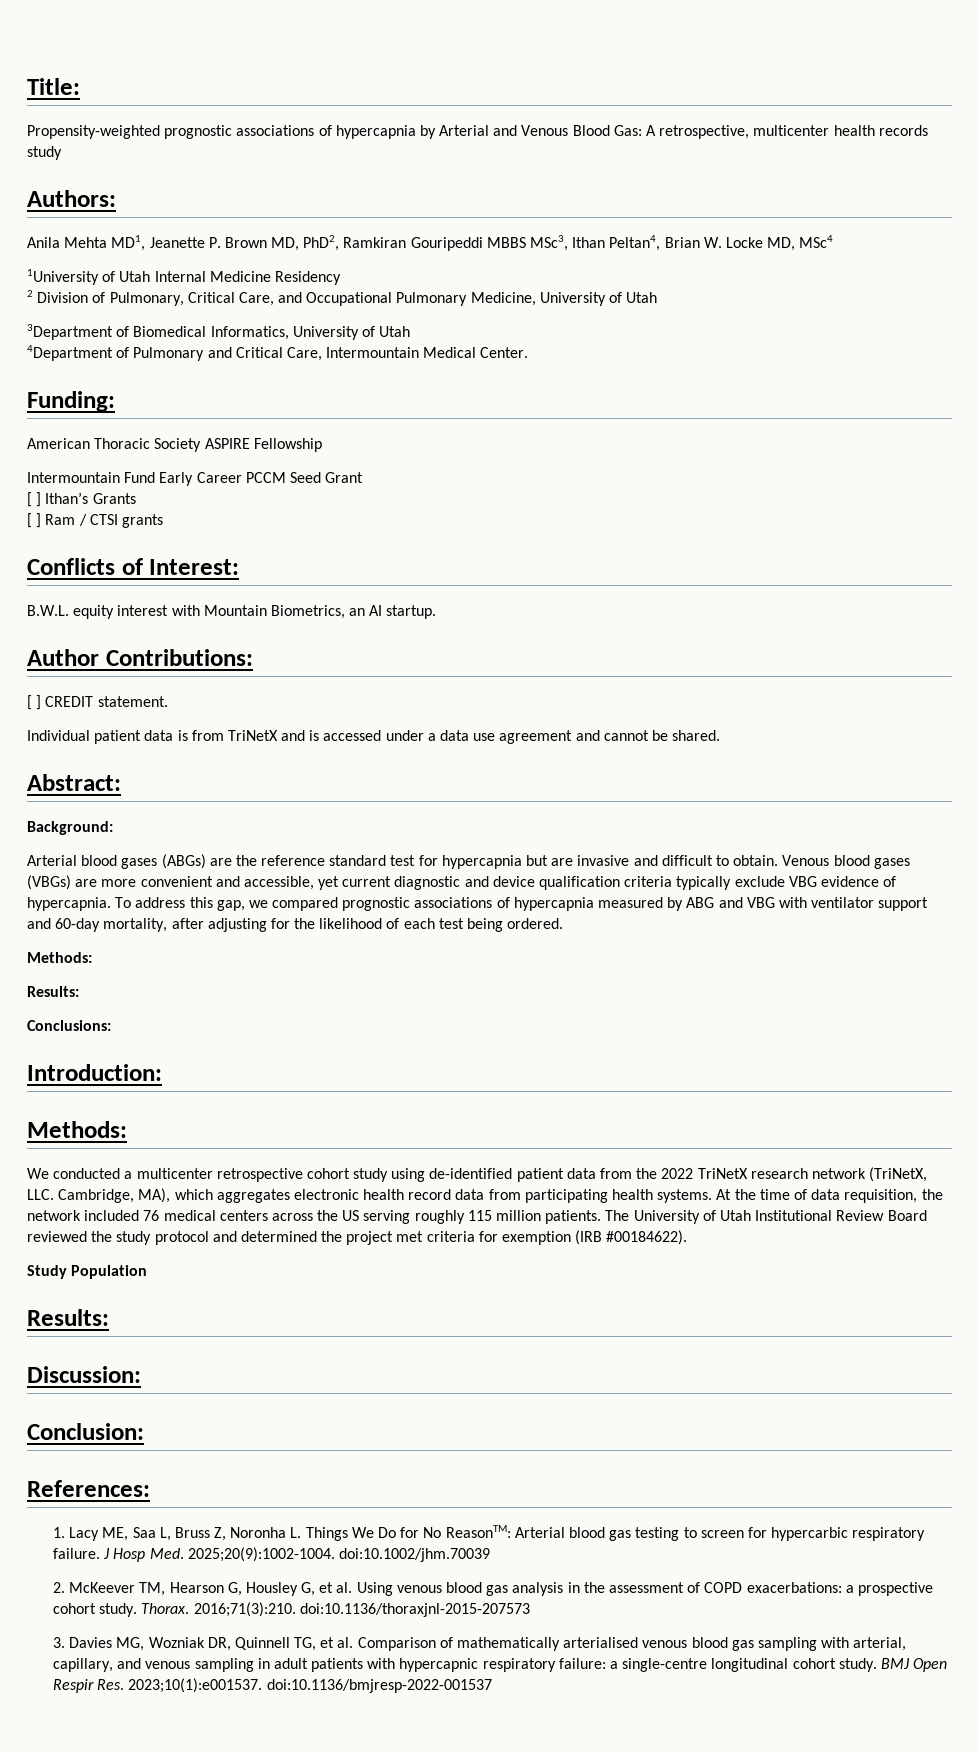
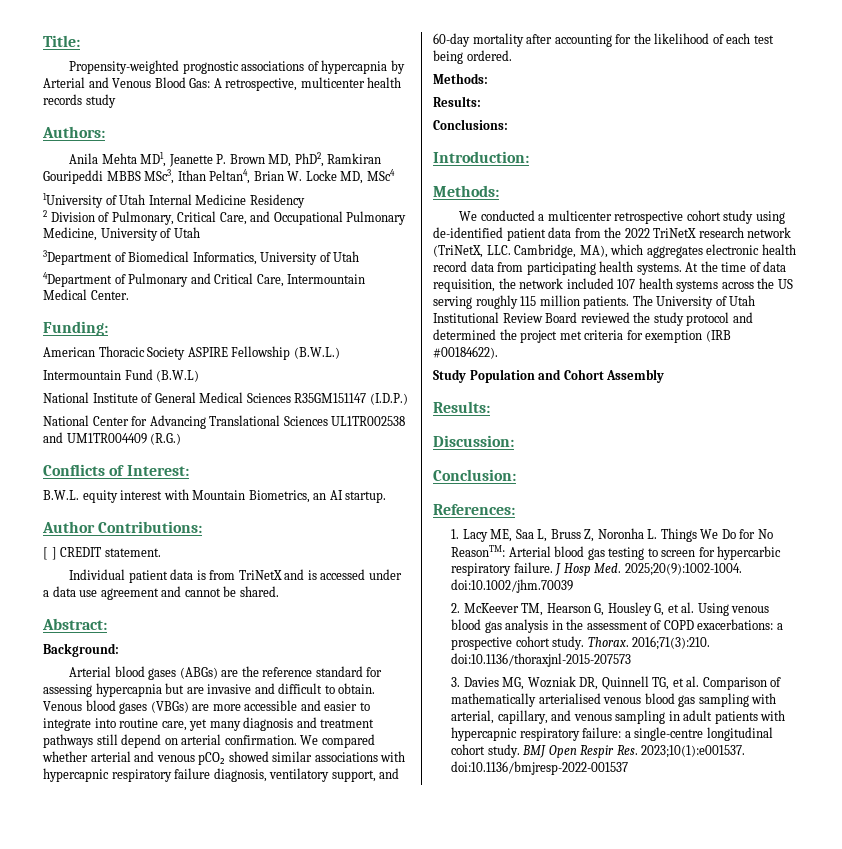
- American Thoracic Society ASPIRE Fellowship
+ American Thoracic Society ASPIRE Fellowship (B.W.L.)
- Intermountain Fund Early Career PCCM Seed Grant
- [ ] Ithan’s Grants
- [ ] Ram / CTSI grants
+ Intermountain Fund (B.W.L)
+ National Institute of General Medical Sciences R35GM151147 (I.D.P.)
+ National Center for Advancing Translational Sciences UL1TR002538 and UM1TR004409 (R.G.)
- Arterial blood gases (ABGs) are the reference standard test for hypercapnia but are invasive and difficult to obtain.
+ Arterial blood gases (ABGs) are the reference standard for assessing hypercapnia but are invasive and difficult to obtain.
- Venous blood gases (VBGs) are more convenient and accessible, yet current diagnostic and device qualification criteria typically exclude VBG evidence of hypercapnia. To address this gap, we compared prognostic associations of hypercapnia measured by ABG and VBG with ventilator support and 60-day mortality, after adjusting for the likelihood of each test being ordered.
+ Venous blood gases (VBGs) are more accessible and easier to integrate into routine care, yet many diagnosis and treatment pathways still depend on arterial confirmation. We compared whether arterial and venous pCO₂ showed similar associations with hypercapnic respiratory failure diagnosis, ventilatory support, and 60-day mortality after accounting for the likelihood of each test being ordered.
- At the time of data requisition, the network included 76 medical centers across the US serving roughly 115 million patients.
+ At the time of data requisition, the network included 107 health systems across the US serving roughly 115 million patients.
- Study Population
+ Study Population and Cohort Assembly

